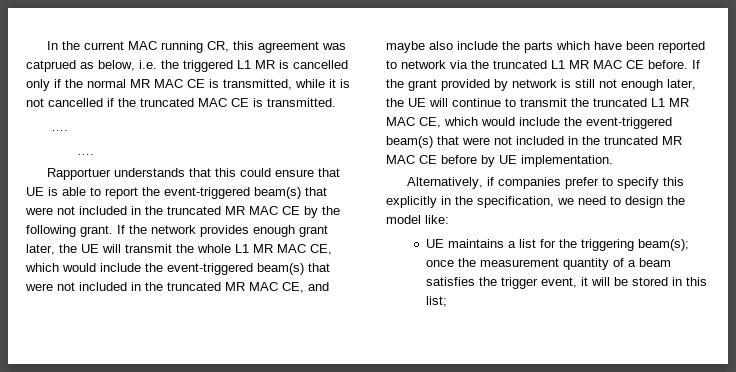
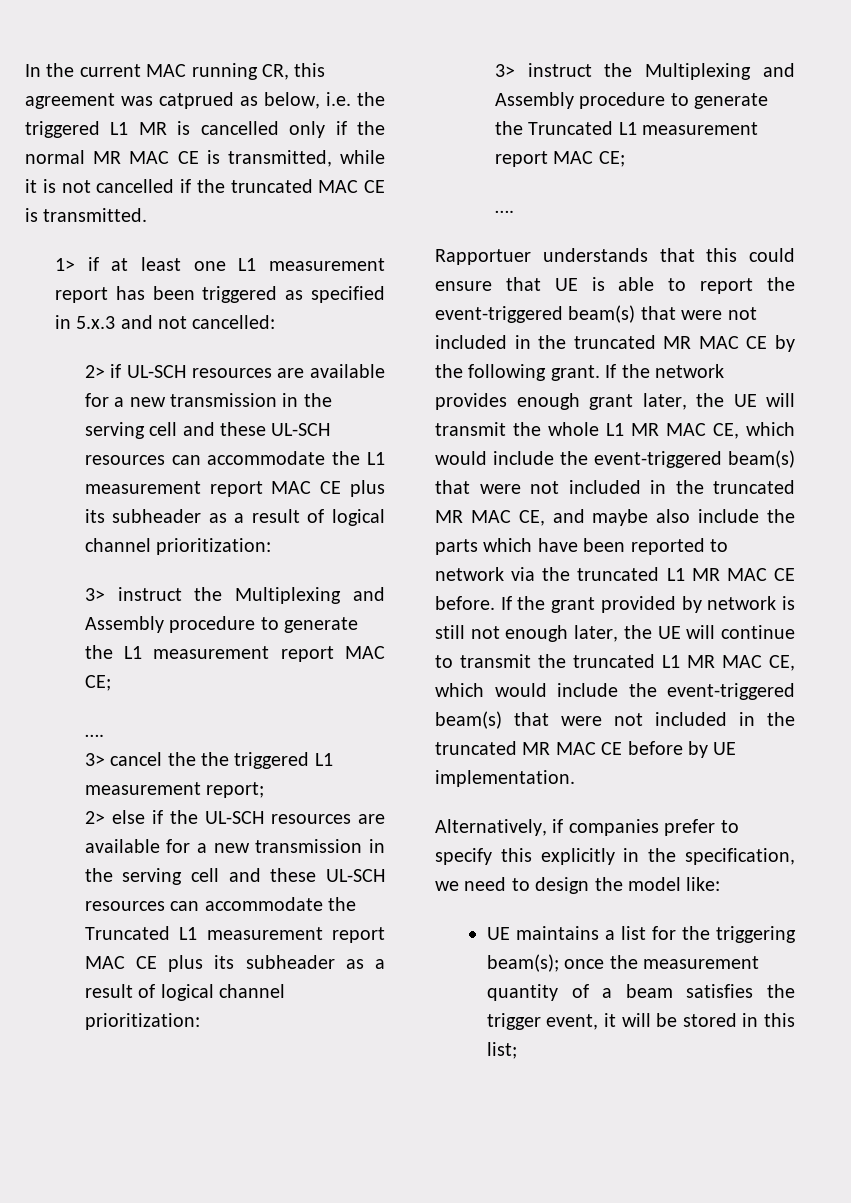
  In the current MAC running CR, this agreement was catprued as below, i.e. the triggered L1 MR is cancelled only if the normal MR MAC CE is transmitted, while it is not cancelled if the truncated MAC CE is transmitted.
+ 1> if at least one L1 measurement report has been triggered as specified in 5.x.3 and not cancelled:
+ 2> if UL-SCH resources are available for a new transmission in the serving cell and these UL-SCH resources can accommodate the L1 measurement report MAC CE plus its subheader as a result of logical channel prioritization:
+ 3> instruct the Multiplexing and Assembly procedure to generate the L1 measurement report MAC CE;
  ….
+ 3> cancel the the triggered L1 measurement report;
+ 2> else if the UL-SCH resources are available for a new transmission in the serving cell and these UL-SCH resources can accommodate the Truncated L1 measurement report MAC CE plus its subheader as a result of logical channel prioritization:
+ 3> instruct the Multiplexing and Assembly procedure to generate the Truncated L1 measurement report MAC CE;

